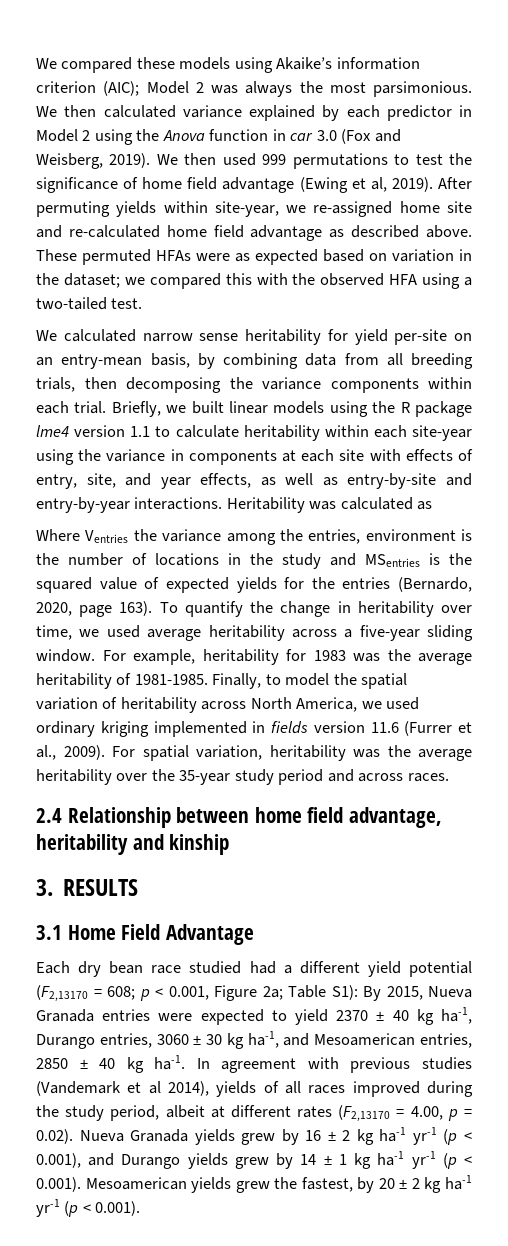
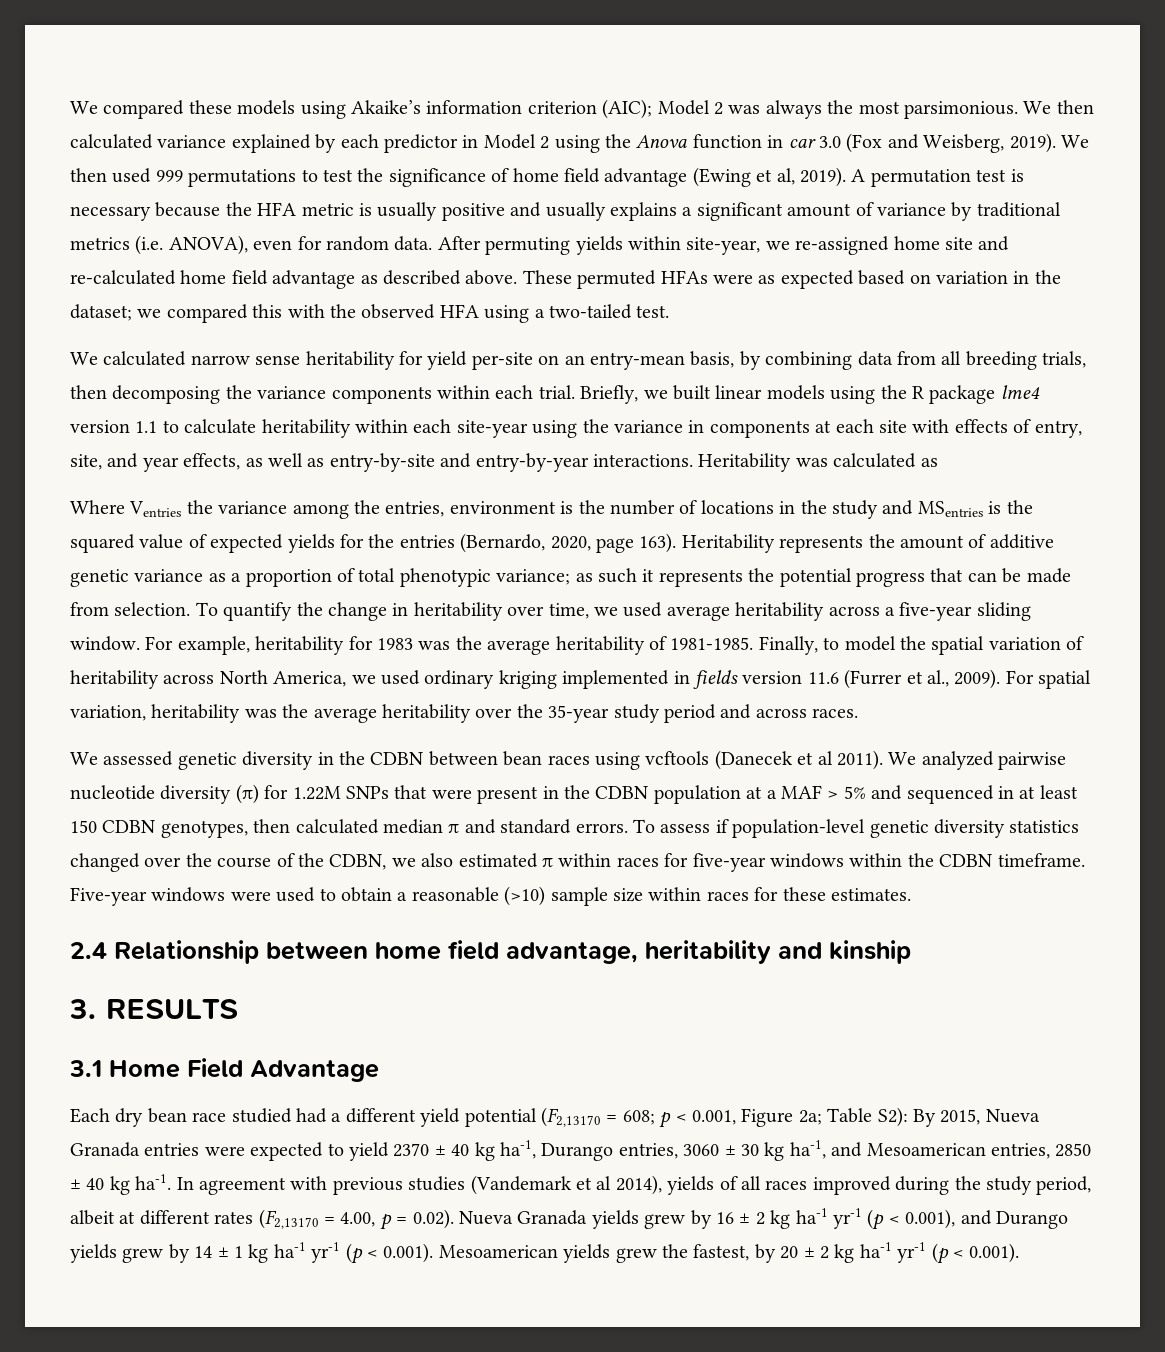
+ A permutation test is necessary because the HFA metric is usually positive and usually explains a significant amount of variance by traditional metrics (i.e. ANOVA), even for random data.
+ Heritability represents the amount of additive genetic variance as a proportion of total phenotypic variance; as such it represents the potential progress that can be made from selection.
+ We assessed genetic diversity in the CDBN between bean races using vcftools (Danecek et al 2011). We analyzed pairwise nucleotide diversity (π) for 1.22M SNPs that were present in the CDBN population at a MAF > 5% and sequenced in at least 150 CDBN genotypes, then calculated median π and standard errors. To assess if population-level genetic diversity statistics changed over the course of the CDBN, we also estimated π within races for five-year windows within the CDBN timeframe. Five-year windows were used to obtain a reasonable (>10) sample size within races for these estimates.
- Each dry bean race studied had a different yield potential (F2,13170 = 608; p < 0.001, Figure 2a; Table S1): By 2015, Nueva Granada entries were expected to yield 2370 ± 40 kg ha-1, Durango entries, 3060 ± 30 kg ha-1, and Mesoamerican entries, 2850 ± 40 kg ha-1.
+ Each dry bean race studied had a different yield potential (F2,13170 = 608; p < 0.001, Figure 2a; Table S2): By 2015, Nueva Granada entries were expected to yield 2370 ± 40 kg ha-1, Durango entries, 3060 ± 30 kg ha-1, and Mesoamerican entries, 2850 ± 40 kg ha-1.

